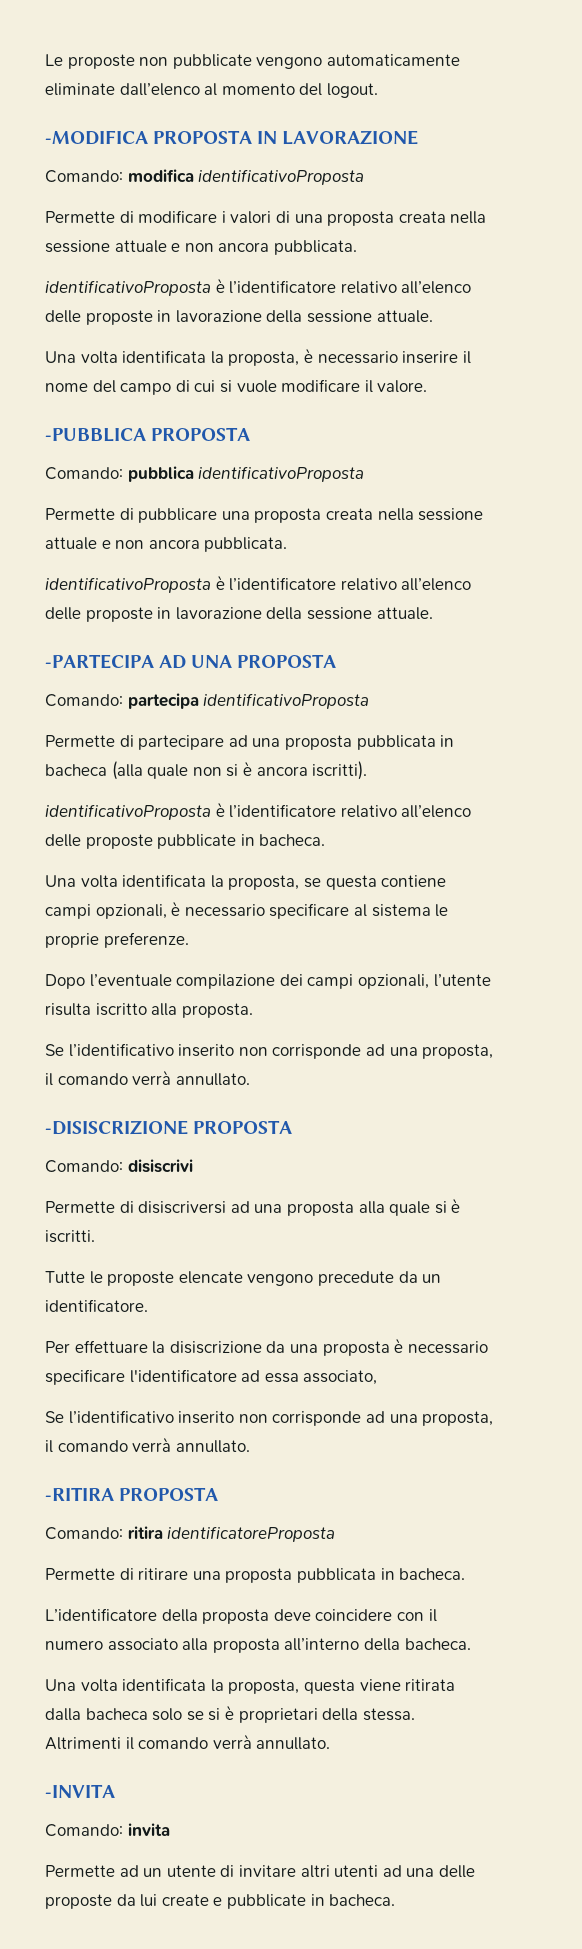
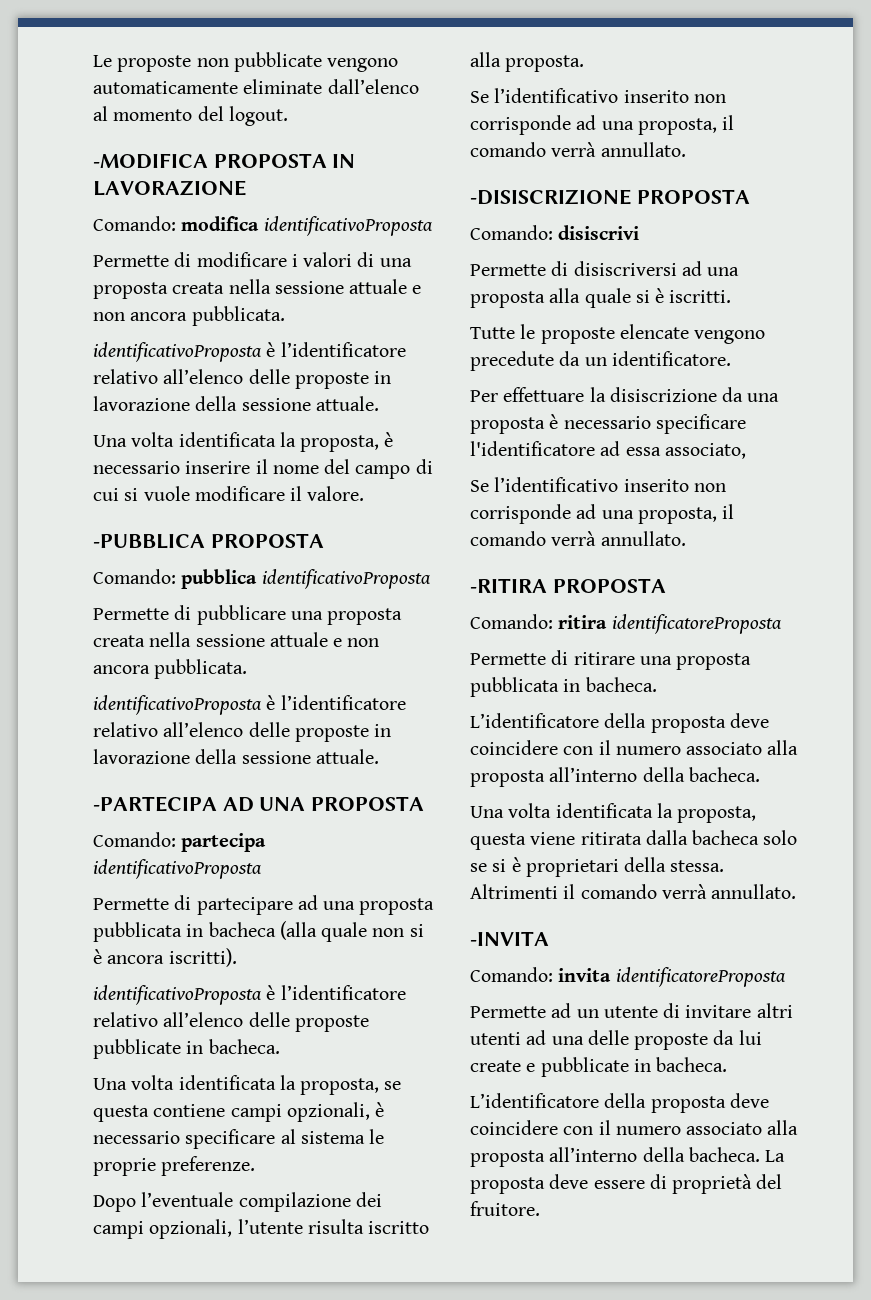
- Comando: invita
+ Comando: invita identificatoreProposta
+ L’identificatore della proposta deve coincidere con il numero associato alla proposta all’interno della bacheca. La proposta deve essere di proprietà del fruitore.

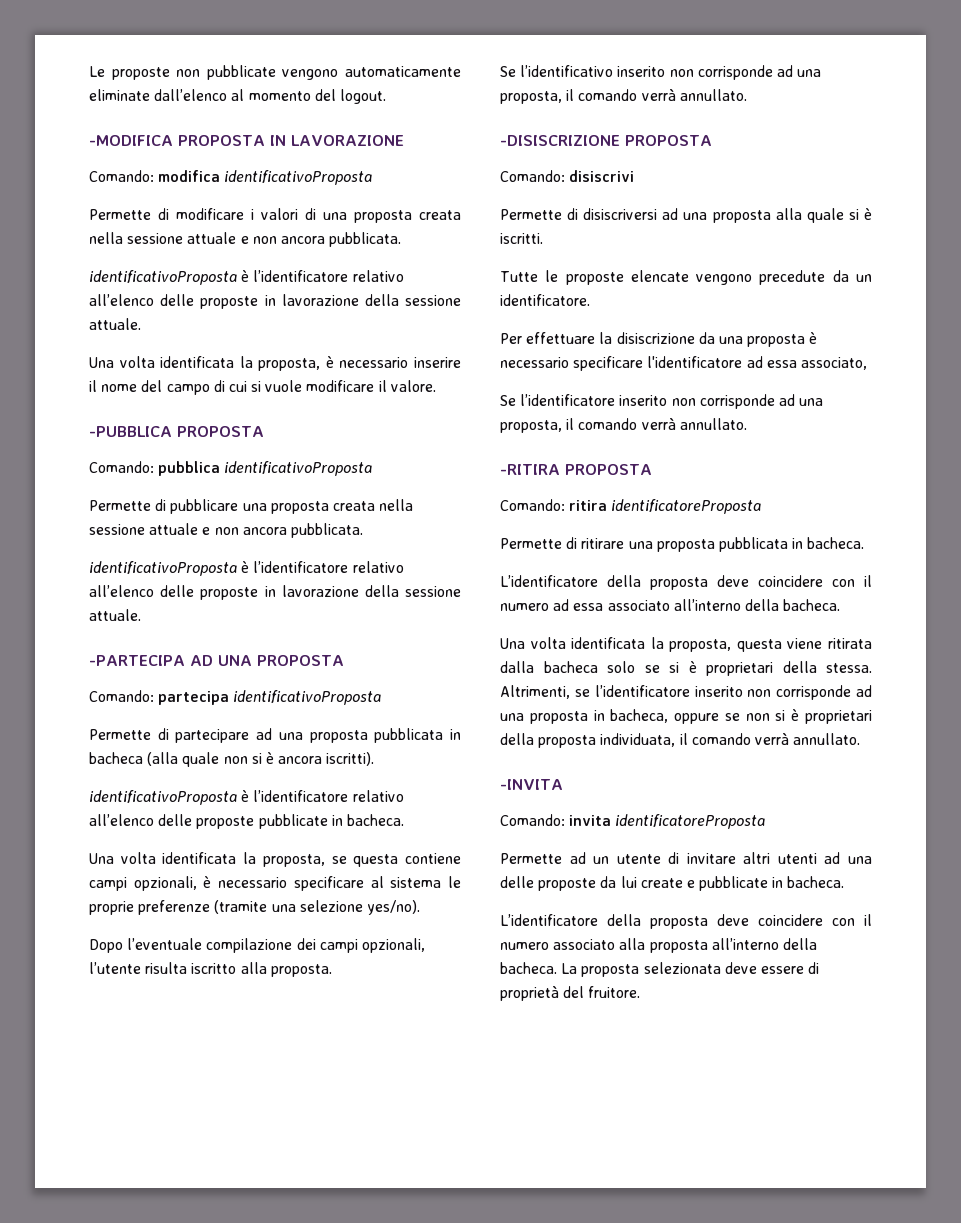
- Una volta identificata la proposta, se questa contiene campi opzionali, è necessario specificare al sistema le proprie preferenze.
+ Una volta identificata la proposta, se questa contiene campi opzionali, è necessario specificare al sistema le proprie preferenze (tramite una selezione yes/no).
  Per effettuare la disiscrizione da una proposta è necessario specificare l'identificatore ad essa associato,
- Se l’identificativo inserito non corrisponde ad una proposta, il comando verrà annullato.
+ Se l’identificatore inserito non corrisponde ad una proposta, il comando verrà annullato.
  Permette di ritirare una proposta pubblicata in bacheca.
- L’identificatore della proposta deve coincidere con il numero associato alla proposta all’interno della bacheca.
+ L’identificatore della proposta deve coincidere con il numero ad essa associato all’interno della bacheca.
- Altrimenti il comando verrà annullato.
+ Altrimenti, se l’identificatore inserito non corrisponde ad una proposta in bacheca, oppure se non si è proprietari della proposta individuata, il comando verrà annullato.
- La proposta deve essere di proprietà del fruitore.
+ La proposta selezionata deve essere di proprietà del fruitore.

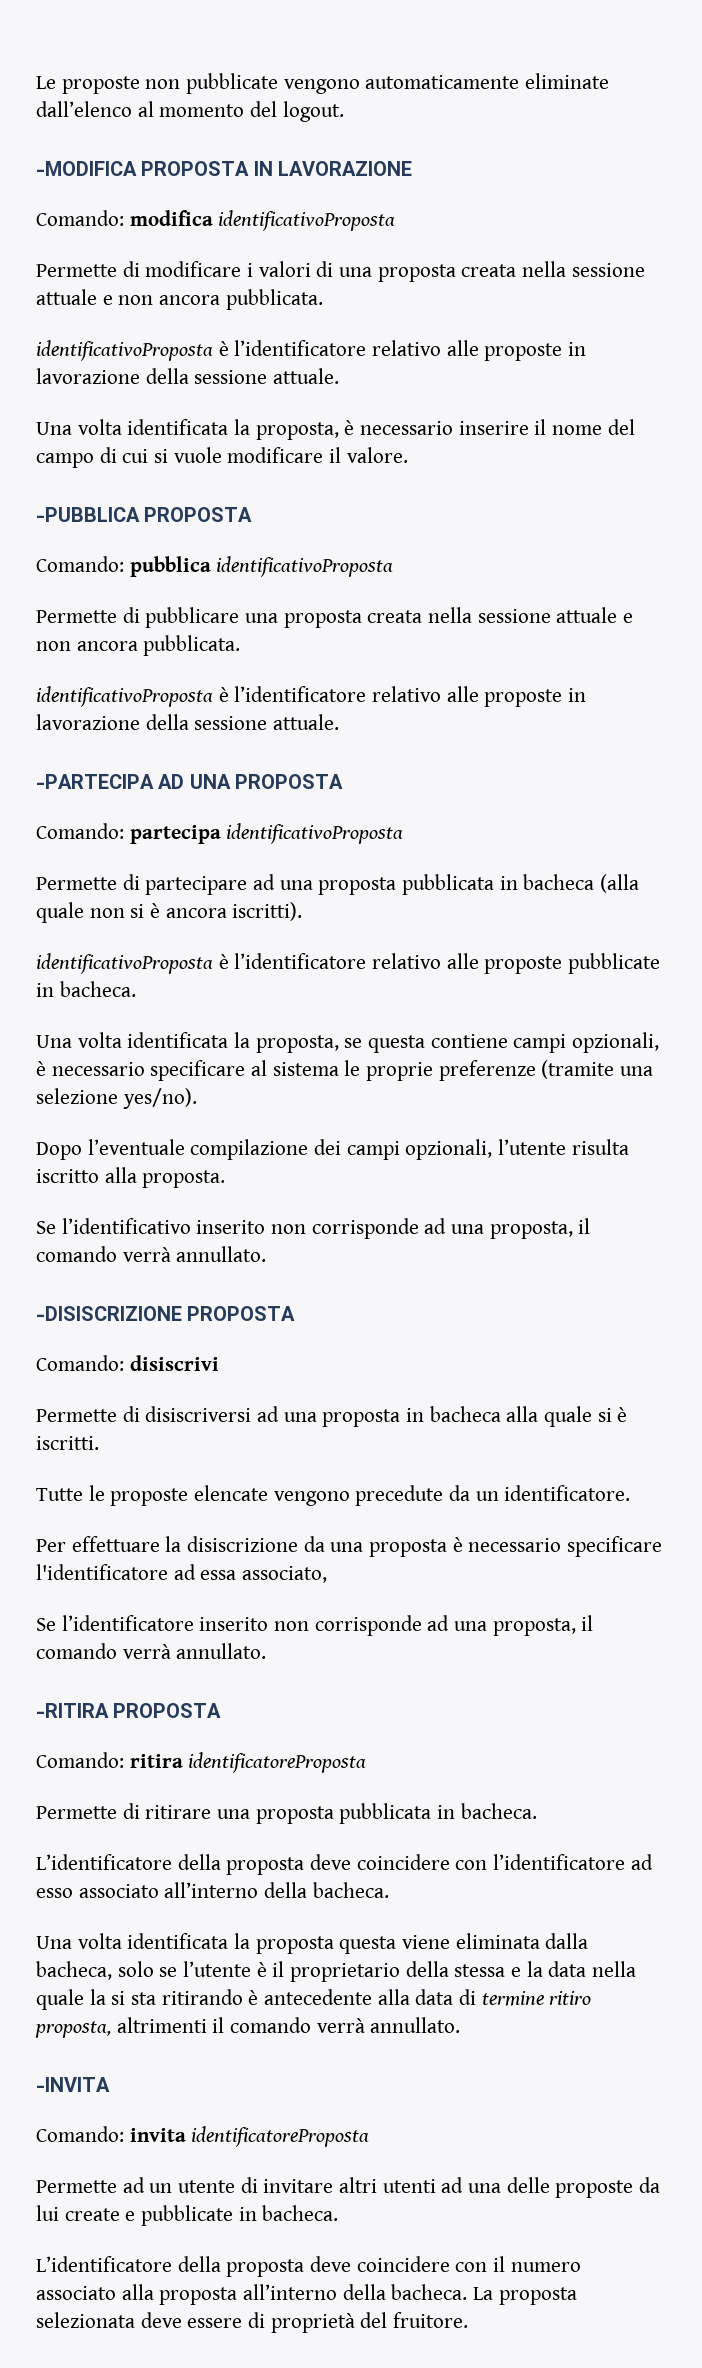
  Permette di modificare i valori di una proposta creata nella sessione attuale e non ancora pubblicata.
- identificativoProposta è l’identificatore relativo all’elenco delle proposte in lavorazione della sessione attuale.
+ identificativoProposta è l’identificatore relativo alle proposte in lavorazione della sessione attuale.
  Permette di pubblicare una proposta creata nella sessione attuale e non ancora pubblicata.
- identificativoProposta è l’identificatore relativo all’elenco delle proposte in lavorazione della sessione attuale.
+ identificativoProposta è l’identificatore relativo alle proposte in lavorazione della sessione attuale.
- identificativoProposta è l’identificatore relativo all’elenco delle proposte pubblicate in bacheca.
+ identificativoProposta è l’identificatore relativo alle proposte pubblicate in bacheca.
- Permette di disiscriversi ad una proposta alla quale si è iscritti.
+ Permette di disiscriversi ad una proposta in bacheca alla quale si è iscritti.
- L’identificatore della proposta deve coincidere con il numero ad essa associato all’interno della bacheca.
+ L’identificatore della proposta deve coincidere con l’identificatore ad esso associato all’interno della bacheca.
- Una volta identificata la proposta, questa viene ritirata dalla bacheca solo se si è proprietari della stessa. Altrimenti, se l’identificatore inserito non corrisponde ad una proposta in bacheca, oppure se non si è proprietari della proposta individuata, il comando verrà annullato.
+ Una volta identificata la proposta questa viene eliminata dalla bacheca, solo se l’utente è il proprietario della stessa e la data nella quale la si sta ritirando è antecedente alla data di termine ritiro proposta, altrimenti il comando verrà annullato.

